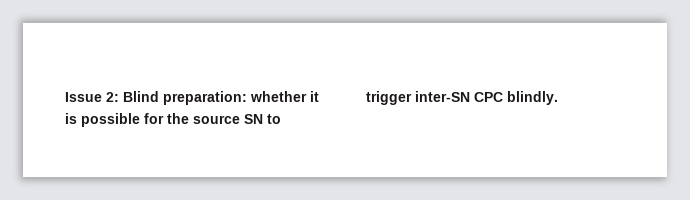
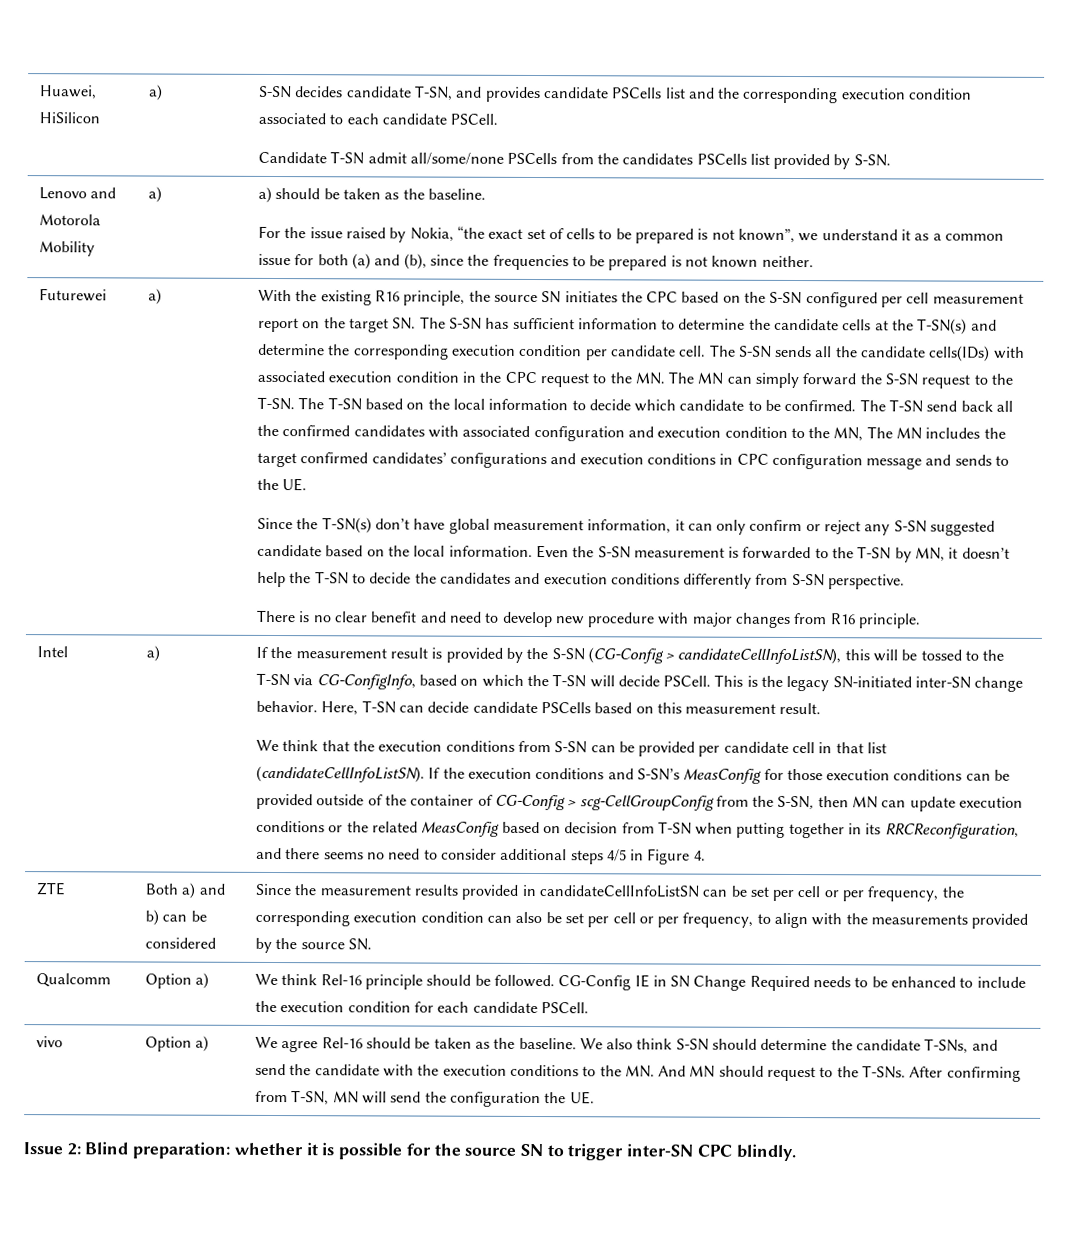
+ Huawei, HiSilicon | a) | S-SN decides candidate T-SN, and provides candidate PSCells list and the corresponding execution condition associated to each candidate PSCell.
+ Candidate T-SN admit all/some/none PSCells from the candidates PSCells list provided by S-SN.
+ Lenovo and Motorola Mobility | a) | a) should be taken as the baseline.
+ For the issue raised by Nokia, “the exact set of cells to be prepared is not known”, we understand it as a common issue for both (a) and (b), since the frequencies to be prepared is not known neither.
+ Futurewei | a) | With the existing R16 principle, the source SN initiates the CPC based on the S-SN configured per cell measurement report on the target SN. The S-SN has sufficient information to determine the candidate cells at the T-SN(s) and determine the corresponding execution condition per candidate cell. The S-SN sends all the candidate cells(IDs) with associated execution condition in the CPC request to the MN. The MN can simply forward the S-SN request to the T-SN. The T-SN based on the local information to decide which candidate to be confirmed. The T-SN send back all the confirmed candidates with associated configuration and execution condition to the MN, The MN includes the target confirmed candidates’ configurations and execution conditions in CPC configuration message and sends to the UE.
+ Since the T-SN(s) don’t have global measurement information, it can only confirm or reject any S-SN suggested candidate based on the local information. Even the S-SN measurement is forwarded to the T-SN by MN, it doesn’t help the T-SN to decide the candidates and execution conditions differently from S-SN perspective.
+ There is no clear benefit and need to develop new procedure with major changes from R16 principle.
+ Intel | a) | If the measurement result is provided by the S-SN (CG-Config > candidateCellInfoListSN), this will be tossed to the T-SN via CG-ConfigInfo, based on which the T-SN will decide PSCell. This is the legacy SN-initiated inter-SN change behavior. Here, T-SN can decide candidate PSCells based on this measurement result.
+ We think that the execution conditions from S-SN can be provided per candidate cell in that list (candidateCellInfoListSN). If the execution conditions and S-SN’s MeasConfig for those execution conditions can be provided outside of the container of CG-Config > scg-CellGroupConfig from the S-SN, then MN can update execution conditions or the related MeasConfig based on decision from T-SN when putting together in its RRCReconfiguration, and there seems no need to consider additional steps 4/5 in Figure 4.
+ ZTE | Both a) and b) can be considered | Since the measurement results provided in candidateCellInfoListSN can be set per cell or per frequency, the corresponding execution condition can also be set per cell or per frequency, to align with the measurements provided by the source SN.
+ Qualcomm | Option a) | We think Rel-16 principle should be followed. CG-Config IE in SN Change Required needs to be enhanced to include the execution condition for each candidate PSCell.
+ vivo | Option a) | We agree Rel-16 should be taken as the baseline. We also think S-SN should determine the candidate T-SNs, and send the candidate with the execution conditions to the MN. And MN should request to the T-SNs. After confirming from T-SN, MN will send the configuration the UE.

